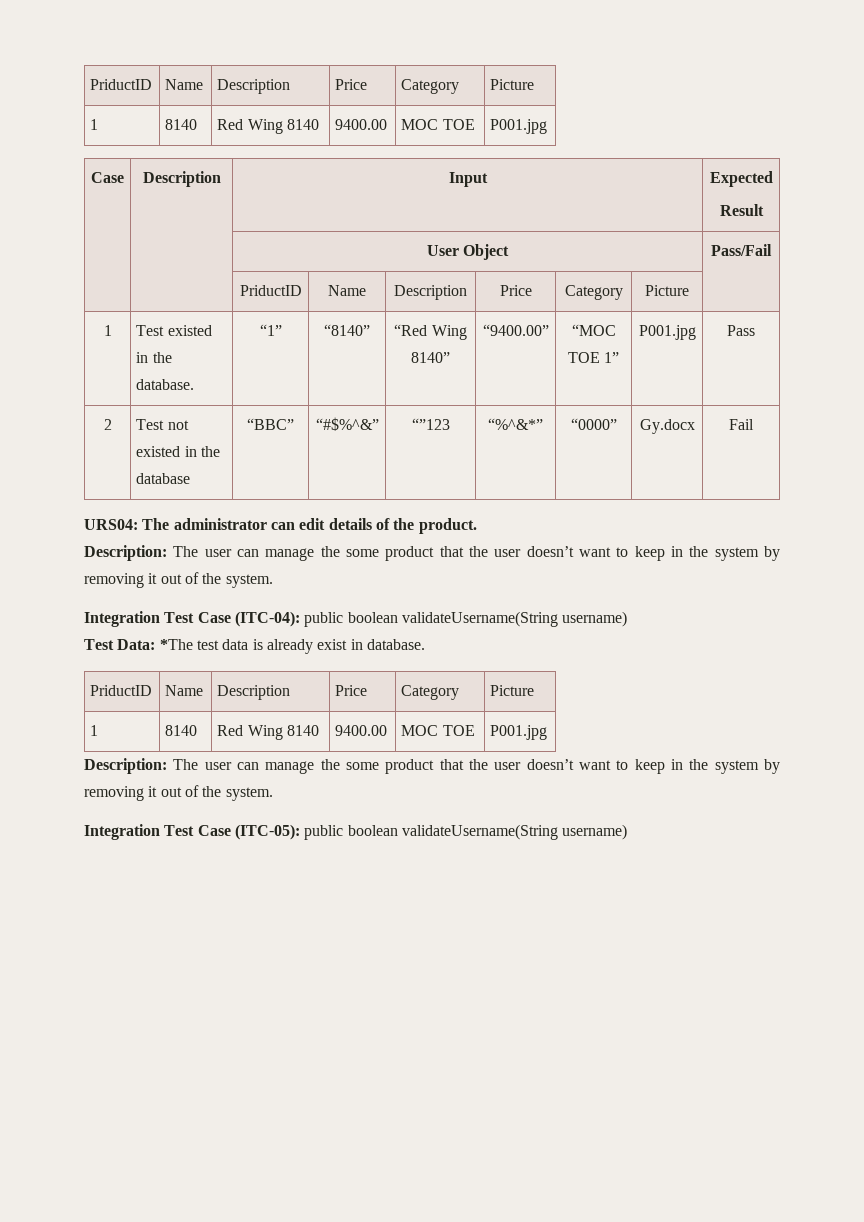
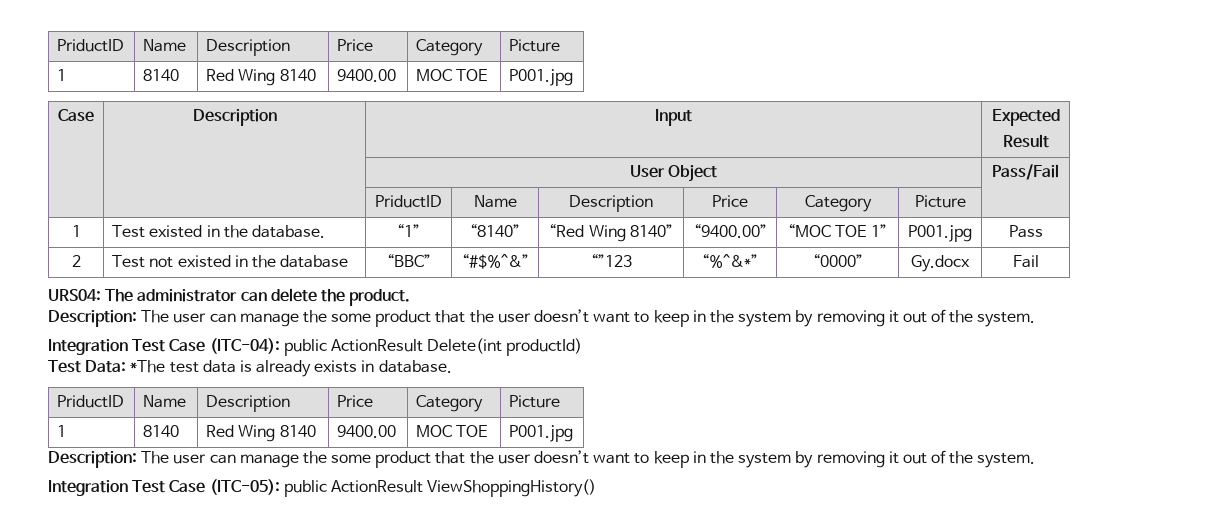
- URS04: The administrator can edit details of the product.
+ URS04: The administrator can delete the product.
- Integration Test Case (ITC-04): public boolean validateUsername(String username)
+ Integration Test Case (ITC-04): public ActionResult Delete(int productId)
- Test Data: *The test data is already exist in database.
+ Test Data: *The test data is already exists in database.
- Integration Test Case (ITC-05): public boolean validateUsername(String username)
+ Integration Test Case (ITC-05): public ActionResult ViewShoppingHistory()

